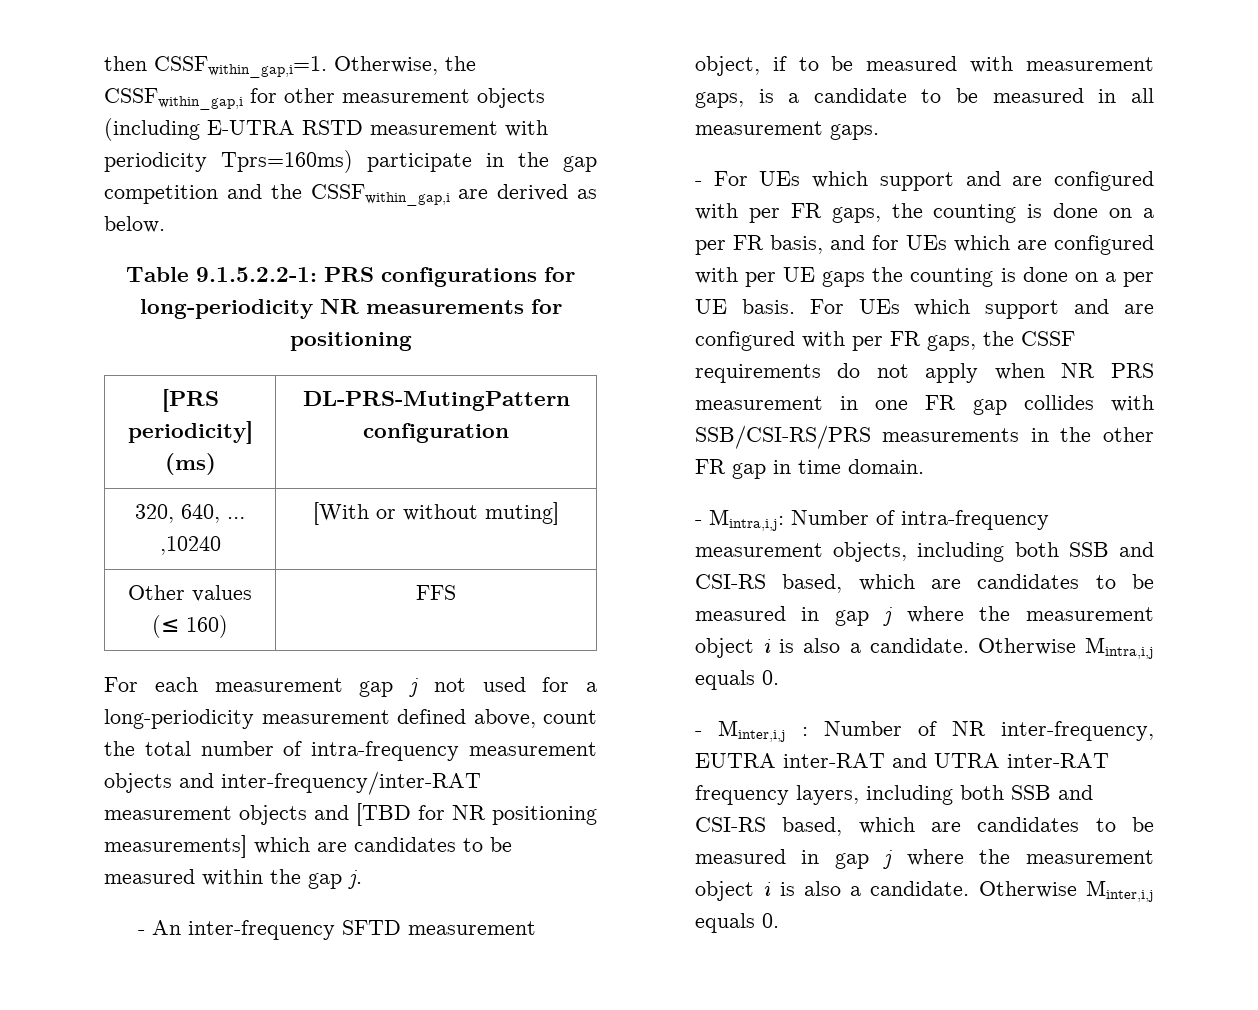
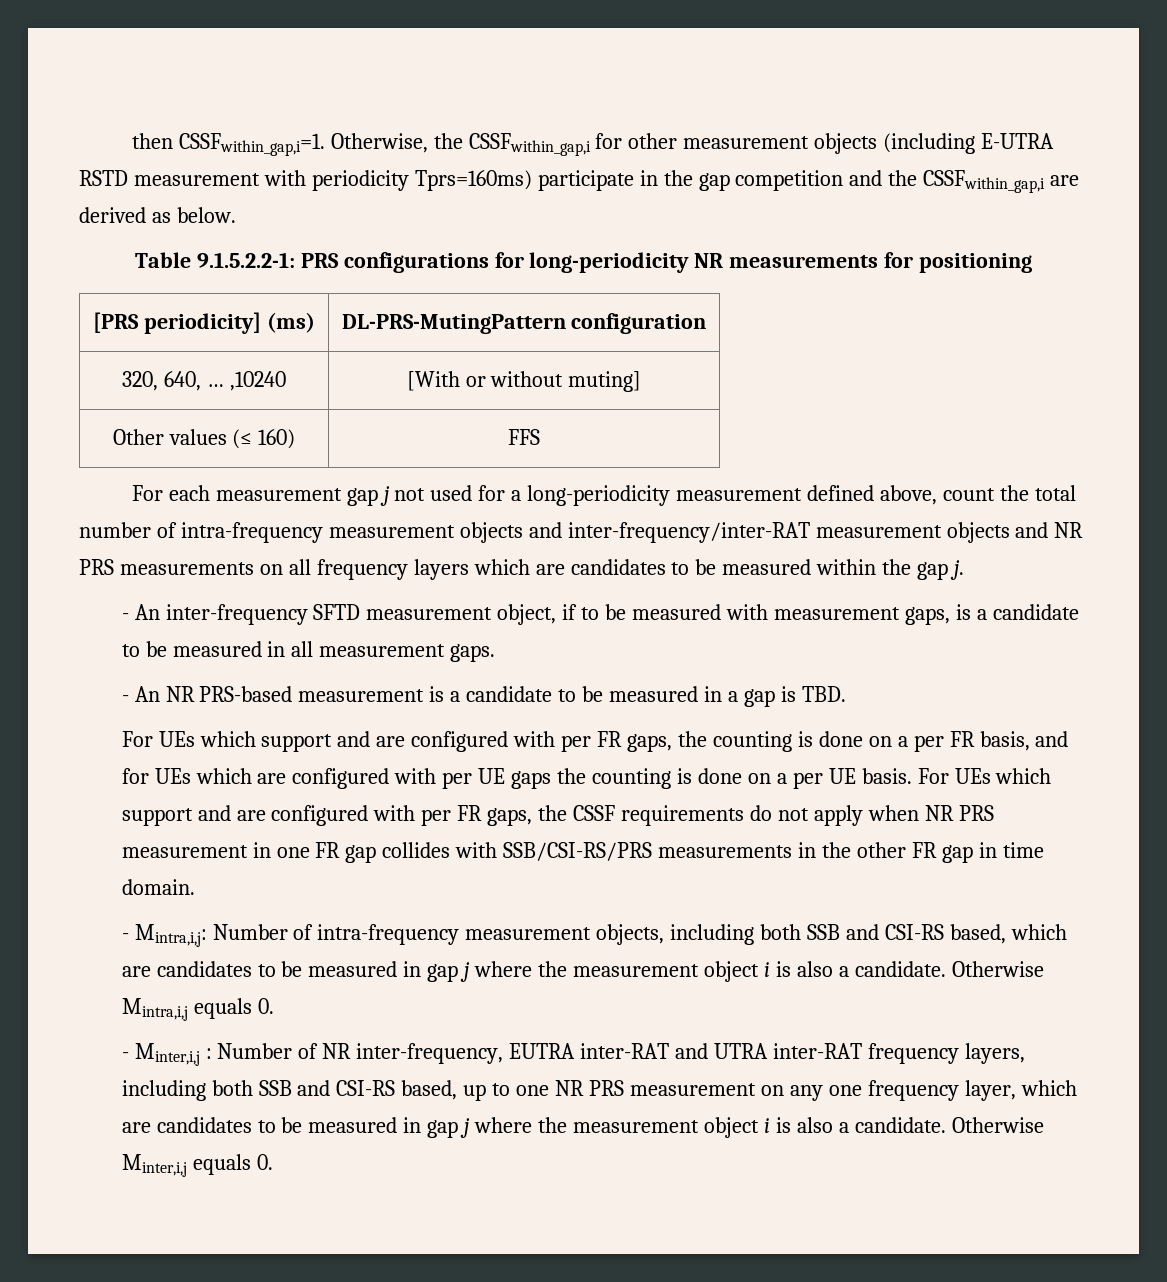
- For each measurement gap j not used for a long-periodicity measurement defined above, count the total number of intra-frequency measurement objects and inter-frequency/inter-RAT measurement objects and [TBD for NR positioning measurements] which are candidates to be measured within the gap j.
+ For each measurement gap j not used for a long-periodicity measurement defined above, count the total number of intra-frequency measurement objects and inter-frequency/inter-RAT measurement objects and NR PRS measurements on all frequency layers which are candidates to be measured within the gap j.
- - For UEs which support and are configured with per FR gaps, the counting is done on a per FR basis, and for UEs which are configured with per UE gaps the counting is done on a per UE basis.
+ - An NR PRS-based measurement is a candidate to be measured in a gap is TBD.
+ For UEs which support and are configured with per FR gaps, the counting is done on a per FR basis, and for UEs which are configured with per UE gaps the counting is done on a per UE basis.
- - Minter,i,j : Number of NR inter-frequency, EUTRA inter-RAT and UTRA inter-RAT frequency layers, including both SSB and CSI-RS based, which are candidates to be measured in gap j where the measurement object i is also a candidate.
+ - Minter,i,j : Number of NR inter-frequency, EUTRA inter-RAT and UTRA inter-RAT frequency layers, including both SSB and CSI-RS based, up to one NR PRS measurement on any one frequency layer, which are candidates to be measured in gap j where the measurement object i is also a candidate.

